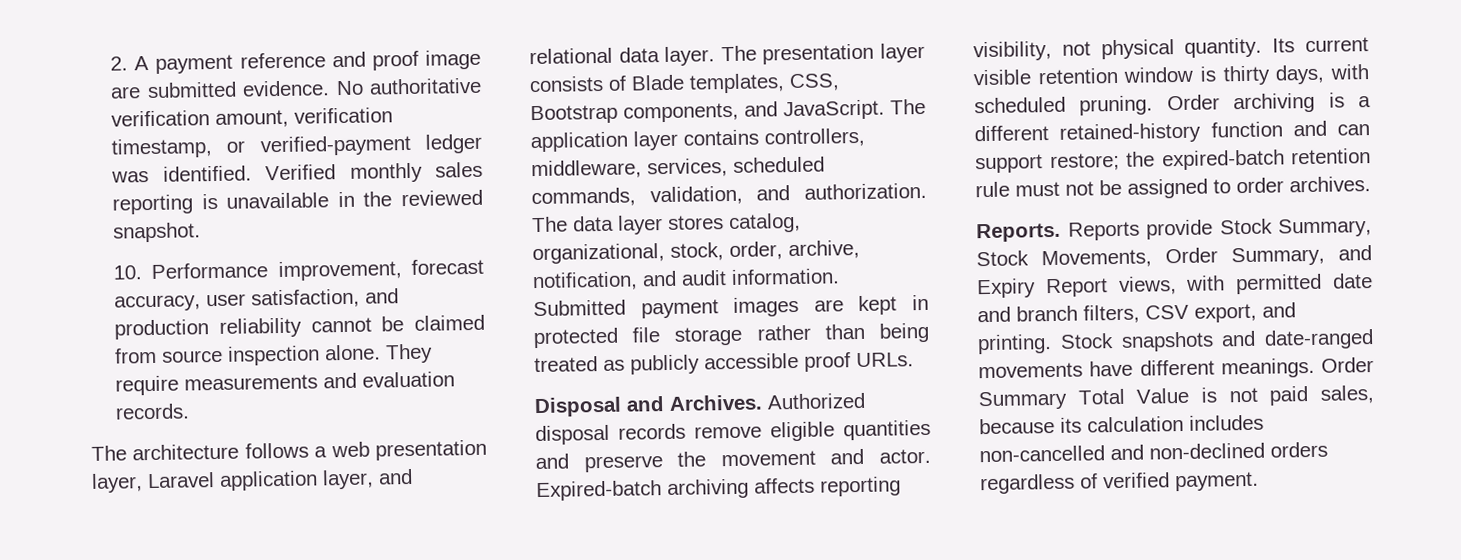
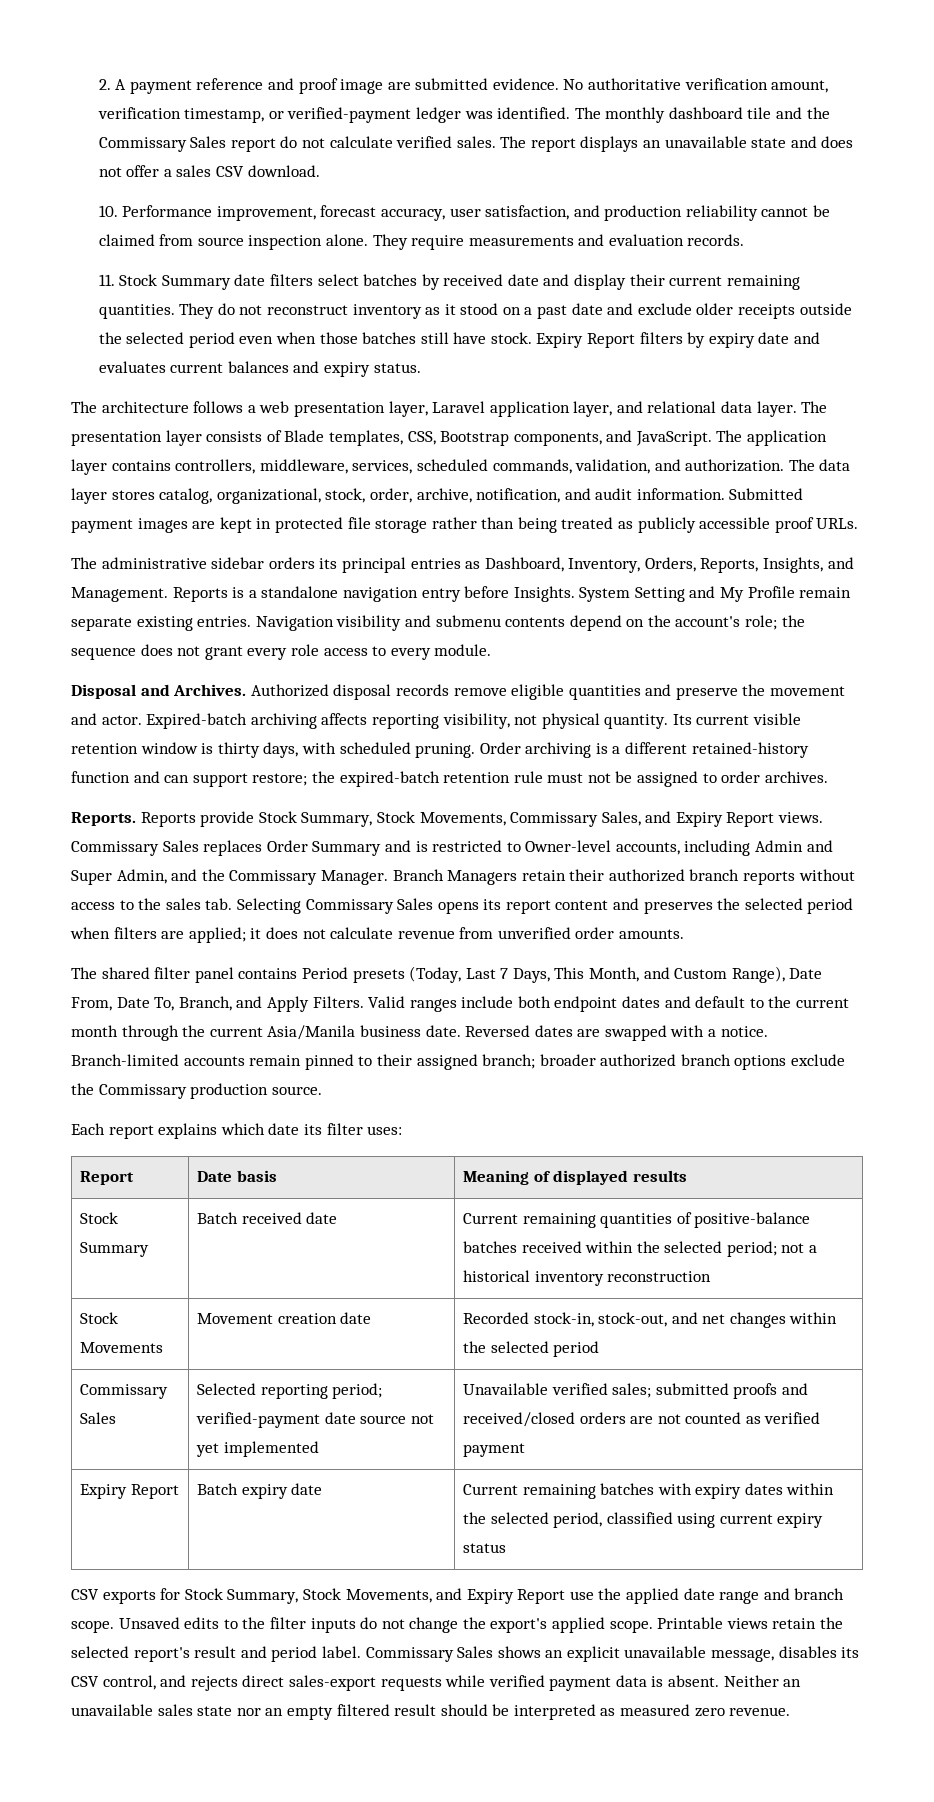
- Verified monthly sales reporting is unavailable in the reviewed snapshot.
+ The monthly dashboard tile and the Commissary Sales report do not calculate verified sales. The report displays an unavailable state and does not offer a sales CSV download.
+ 11. Stock Summary date filters select batches by received date and display their current remaining quantities. They do not reconstruct inventory as it stood on a past date and exclude older receipts outside the selected period even when those batches still have stock. Expiry Report filters by expiry date and evaluates current balances and expiry status.
+ The administrative sidebar orders its principal entries as Dashboard, Inventory, Orders, Reports, Insights, and Management. Reports is a standalone navigation entry before Insights. System Setting and My Profile remain separate existing entries. Navigation visibility and submenu contents depend on the account's role; the sequence does not grant every role access to every module.
- Reports provide Stock Summary, Stock Movements, Order Summary, and Expiry Report views, with permitted date and branch filters, CSV export, and printing. Stock snapshots and date-ranged movements have different meanings. Order Summary Total Value is not paid sales, because its calculation includes non-cancelled and non-declined orders regardless of verified payment.
+ Reports provide Stock Summary, Stock Movements, Commissary Sales, and Expiry Report views. Commissary Sales replaces Order Summary and is restricted to Owner-level accounts, including Admin and Super Admin, and the Commissary Manager. Branch Managers retain their authorized branch reports without access to the sales tab. Selecting Commissary Sales opens its report content and preserves the selected period when filters are applied; it does not calculate revenue from unverified order amounts.
+ The shared filter panel contains Period presets (Today, Last 7 Days, This Month, and Custom Range), Date From, Date To, Branch, and Apply Filters. Valid ranges include both endpoint dates and default to the current month through the current Asia/Manila business date. Reversed dates are swapped with a notice. Branch-limited accounts remain pinned to their assigned branch; broader authorized branch options exclude the Commissary production source.
+ Each report explains which date its filter uses:
+ Report | Date basis | Meaning of displayed results
+ Stock Summary | Batch received date | Current remaining quantities of positive-balance batches received within the selected period; not a historical inventory reconstruction
+ Stock Movements | Movement creation date | Recorded stock-in, stock-out, and net changes within the selected period
+ Commissary Sales | Selected reporting period; verified-payment date source not yet implemented | Unavailable verified sales; submitted proofs and received/closed orders are not counted as verified payment
+ Expiry Report | Batch expiry date | Current remaining batches with expiry dates within the selected period, classified using current expiry status
+ CSV exports for Stock Summary, Stock Movements, and Expiry Report use the applied date range and branch scope. Unsaved edits to the filter inputs do not change the export's applied scope. Printable views retain the selected report's result and period label. Commissary Sales shows an explicit unavailable message, disables its CSV control, and rejects direct sales-export requests while verified payment data is absent. Neither an unavailable sales state nor an empty filtered result should be interpreted as measured zero revenue.

